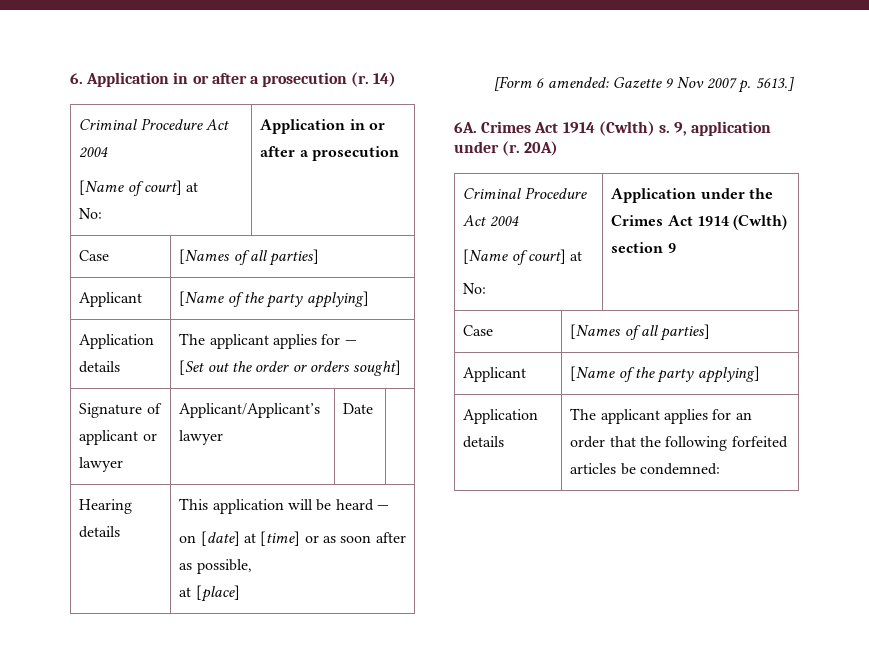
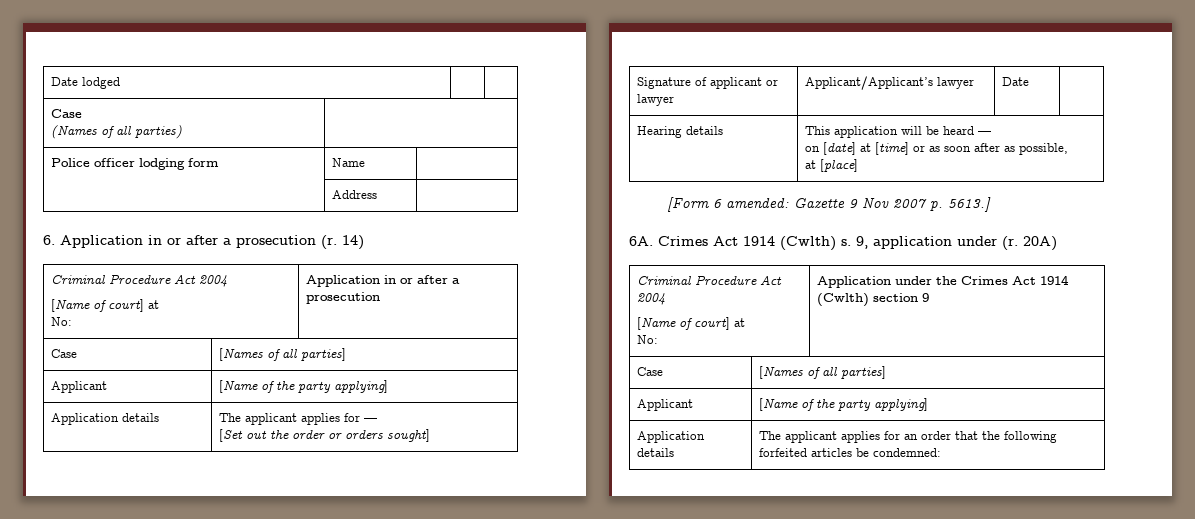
+ Date lodged | |
+ Case
+ (Names of all parties) |
+ Police officer lodging form | Name |
+ | Address |

